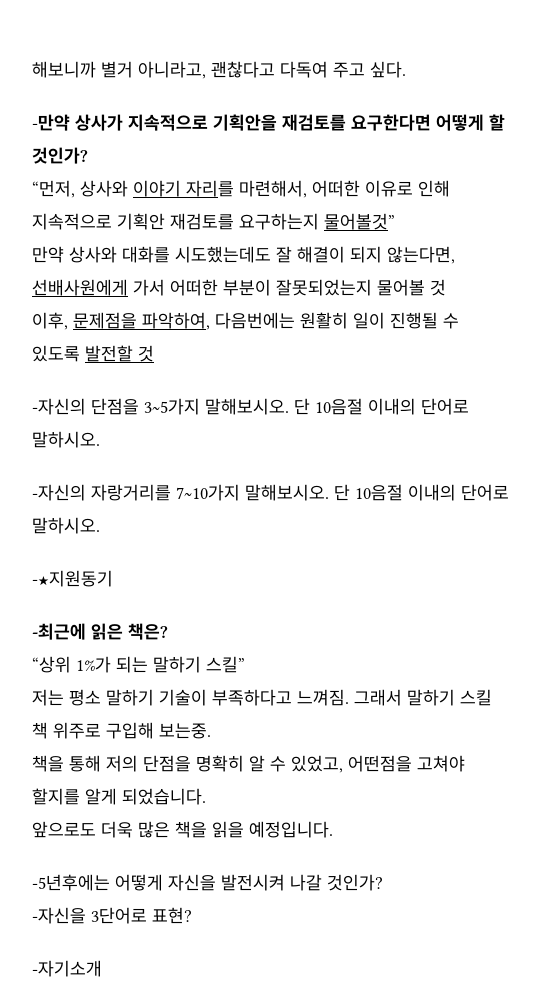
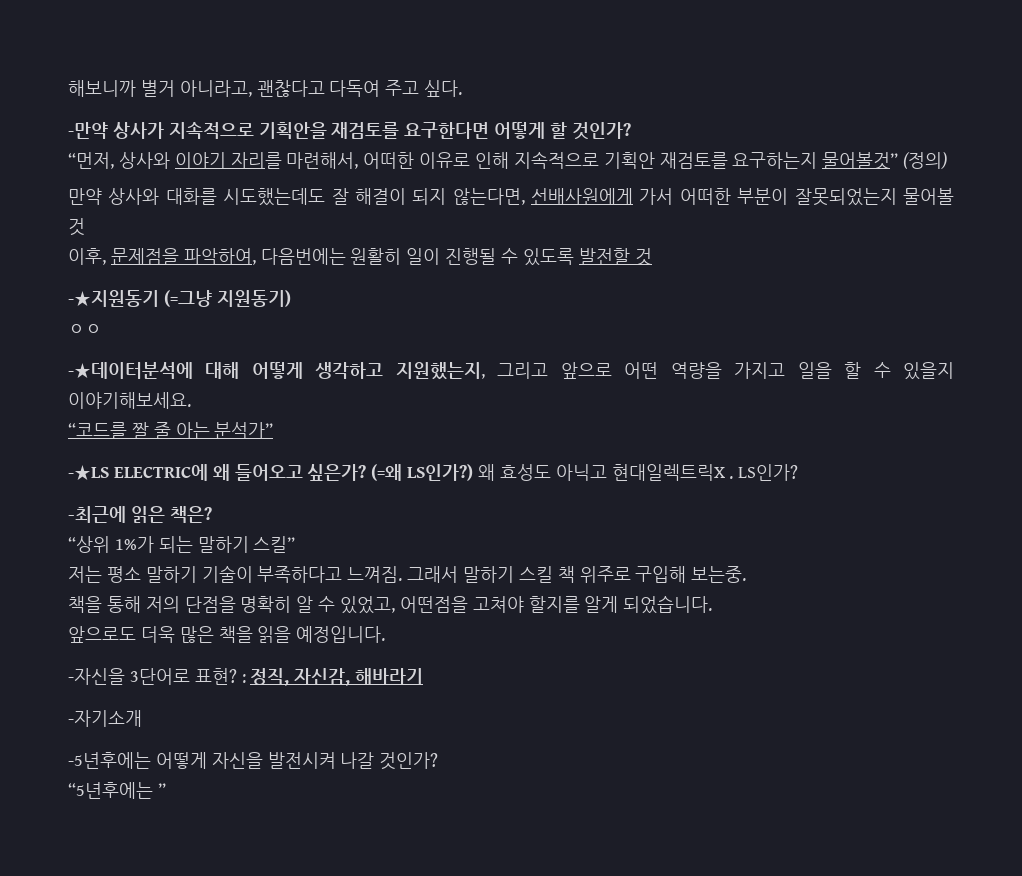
- “먼저, 상사와 이야기 자리를 마련해서, 어떠한 이유로 인해 지속적으로 기획안 재검토를 요구하는지 물어볼것”
+ “먼저, 상사와 이야기 자리를 마련해서, 어떠한 이유로 인해 지속적으로 기획안 재검토를 요구하는지 물어볼것” (정의)
- -자신의 단점을 3~5가지 말해보시오. 단 10음절 이내의 단어로 말하시오.
- -자신의 자랑거리를 7~10가지 말해보시오. 단 10음절 이내의 단어로 말하시오.
- -★지원동기
+ -★지원동기 (=그냥 지원동기)
+ ㅇㅇ
+ -★데이터분석에 대해 어떻게 생각하고 지원했는지, 그리고 앞으로 어떤 역량을 가지고 일을 할 수 있을지 이야기해보세요.
+ “코드를 짤 줄 아는 분석가”
+ -★LS ELECTRIC에 왜 들어오고 싶은가? (=왜 LS인가?) 왜 효성도 아닉고 현대일렉트릭X . LS인가?
+ -자신을 3단어로 표현? : 정직, 자신감, 해바라기
+ -자기소개
- -자신을 3단어로 표현?
- -자기소개
+ “5년후에는 ”

